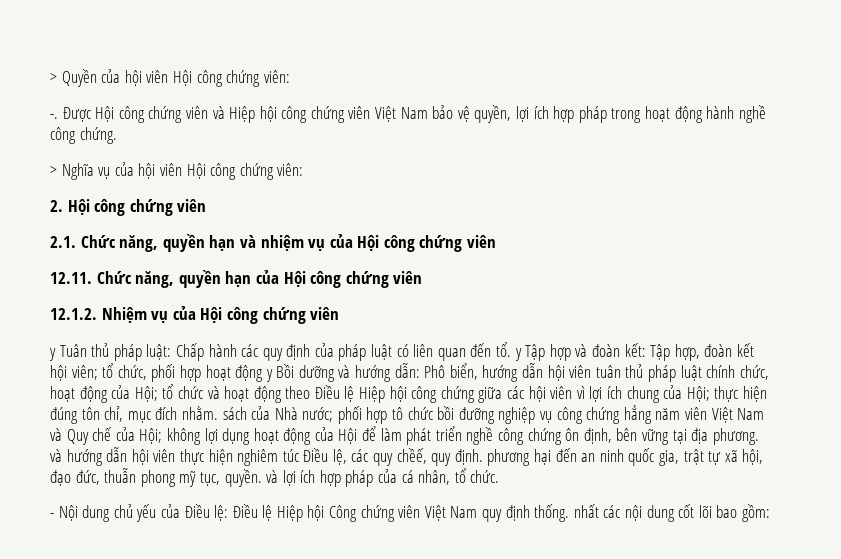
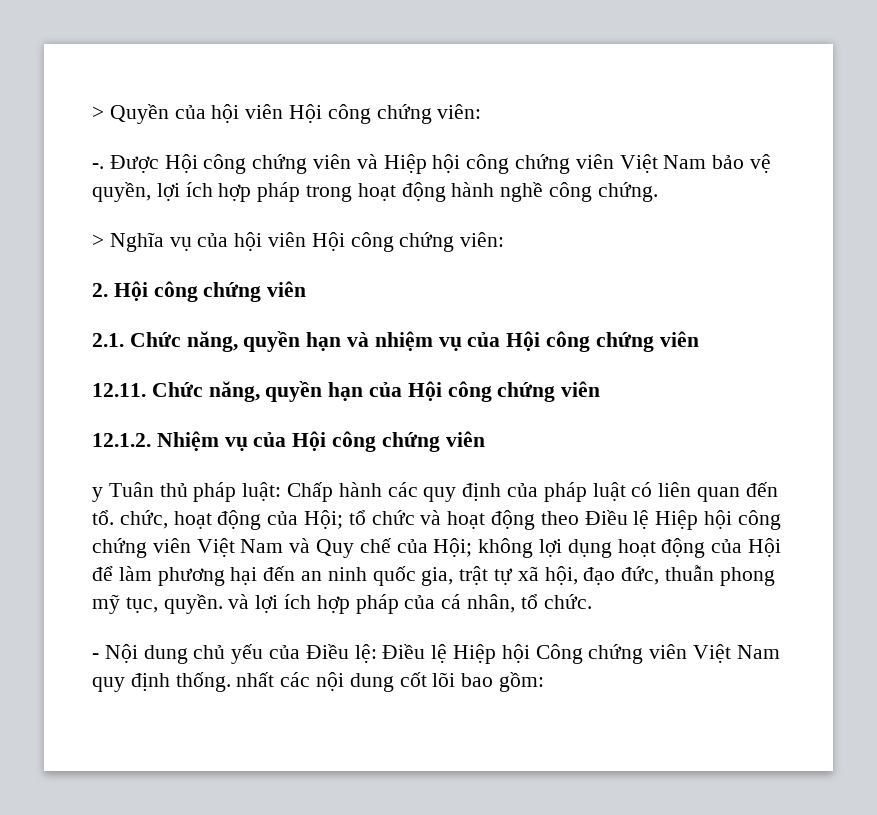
- Chấp hành các quy định của pháp luật có liên quan đến tổ. y Tập hợp và đoàn kết: Tập hợp, đoàn kết hội viên; tổ chức, phối hợp hoạt động y Bồi dưỡng và hướng dẫn: Phô biển, hướng dẫn hội viên tuân thủ pháp luật chính chức, hoạt động của Hội;
+ Chấp hành các quy định của pháp luật có liên quan đến tổ. chức, hoạt động của Hội;
- tổ chức và hoạt động theo Điều lệ Hiệp hội công chứng giữa các hội viên vì lợi ích chung của Hội; thực hiện đúng tôn chỉ, mục đích nhằm. sách của Nhà nước; phối hợp tô chức bồi đưỡng nghiệp vụ công chứng hẳng năm viên Việt Nam và Quy chế của Hội;
+ tổ chức và hoạt động theo Điều lệ Hiệp hội công chứng viên Việt Nam và Quy chế của Hội;
- không lợi dụng hoạt động của Hội để làm phát triển nghề công chứng ôn định, bên vững tại địa phương. và hướng dẫn hội viên thực hiện nghiêm túc Điều lệ, các quy chềế, quy định. phương hại đến an ninh quốc gia, trật tự xã hội, đạo đức, thuẫn phong mỹ tục, quyền. và lợi ích hợp pháp của cá nhân, tổ chức.
+ không lợi dụng hoạt động của Hội để làm phương hại đến an ninh quốc gia, trật tự xã hội, đạo đức, thuẫn phong mỹ tục, quyền. và lợi ích hợp pháp của cá nhân, tổ chức.

